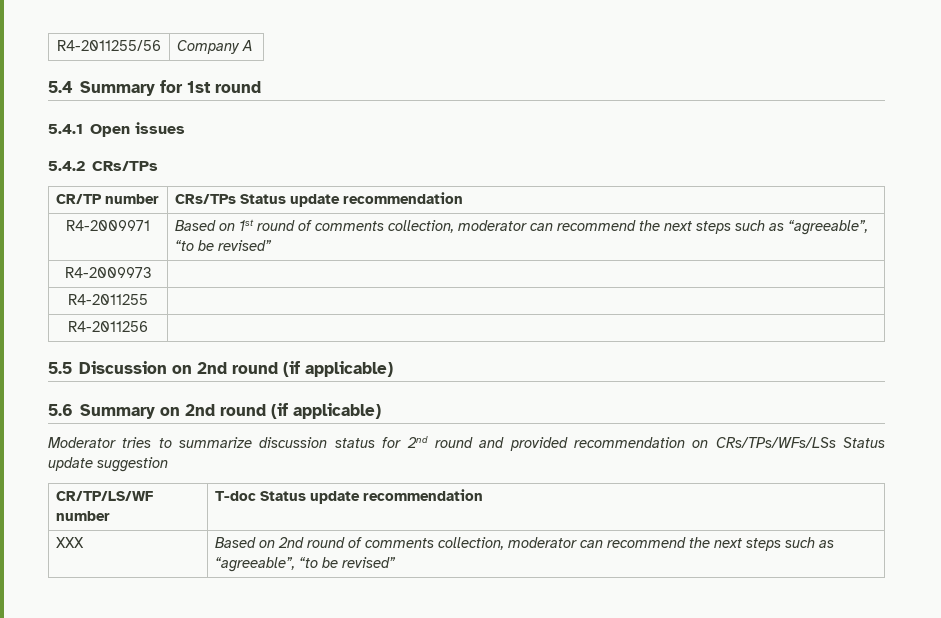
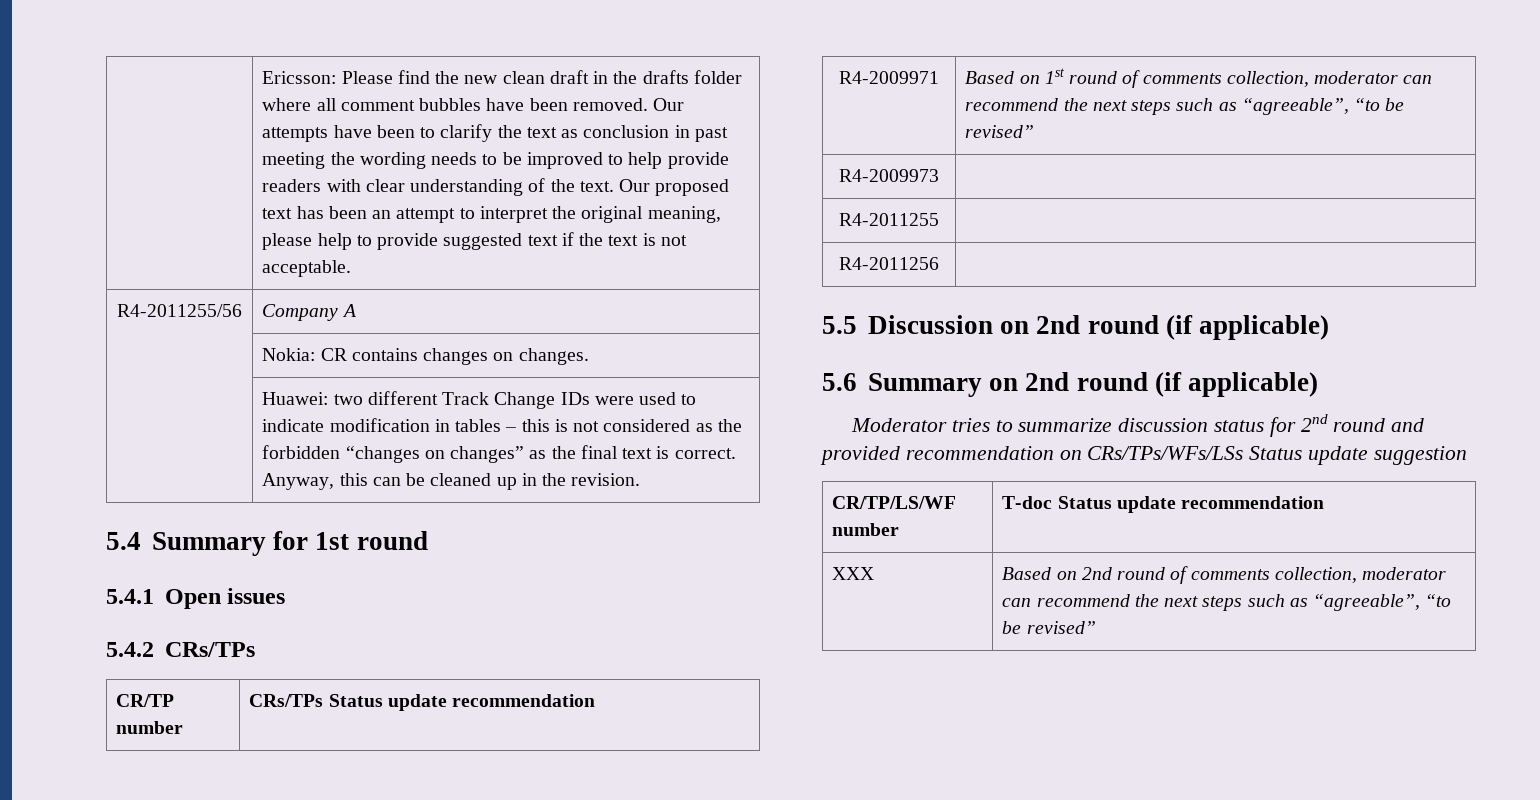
+ Ericsson: Please find the new clean draft in the drafts folder where all comment bubbles have been removed. Our attempts have been to clarify the text as conclusion in past meeting the wording needs to be improved to help provide readers with clear understanding of the text. Our proposed text has been an attempt to interpret the original meaning, please help to provide suggested text if the text is not acceptable.
  R4-2011255/56 | Company A
+ | Nokia: CR contains changes on changes.
+ | Huawei: two different Track Change IDs were used to indicate modification in tables – this is not considered as the forbidden “changes on changes” as the final text is correct. Anyway, this can be cleaned up in the revision.

